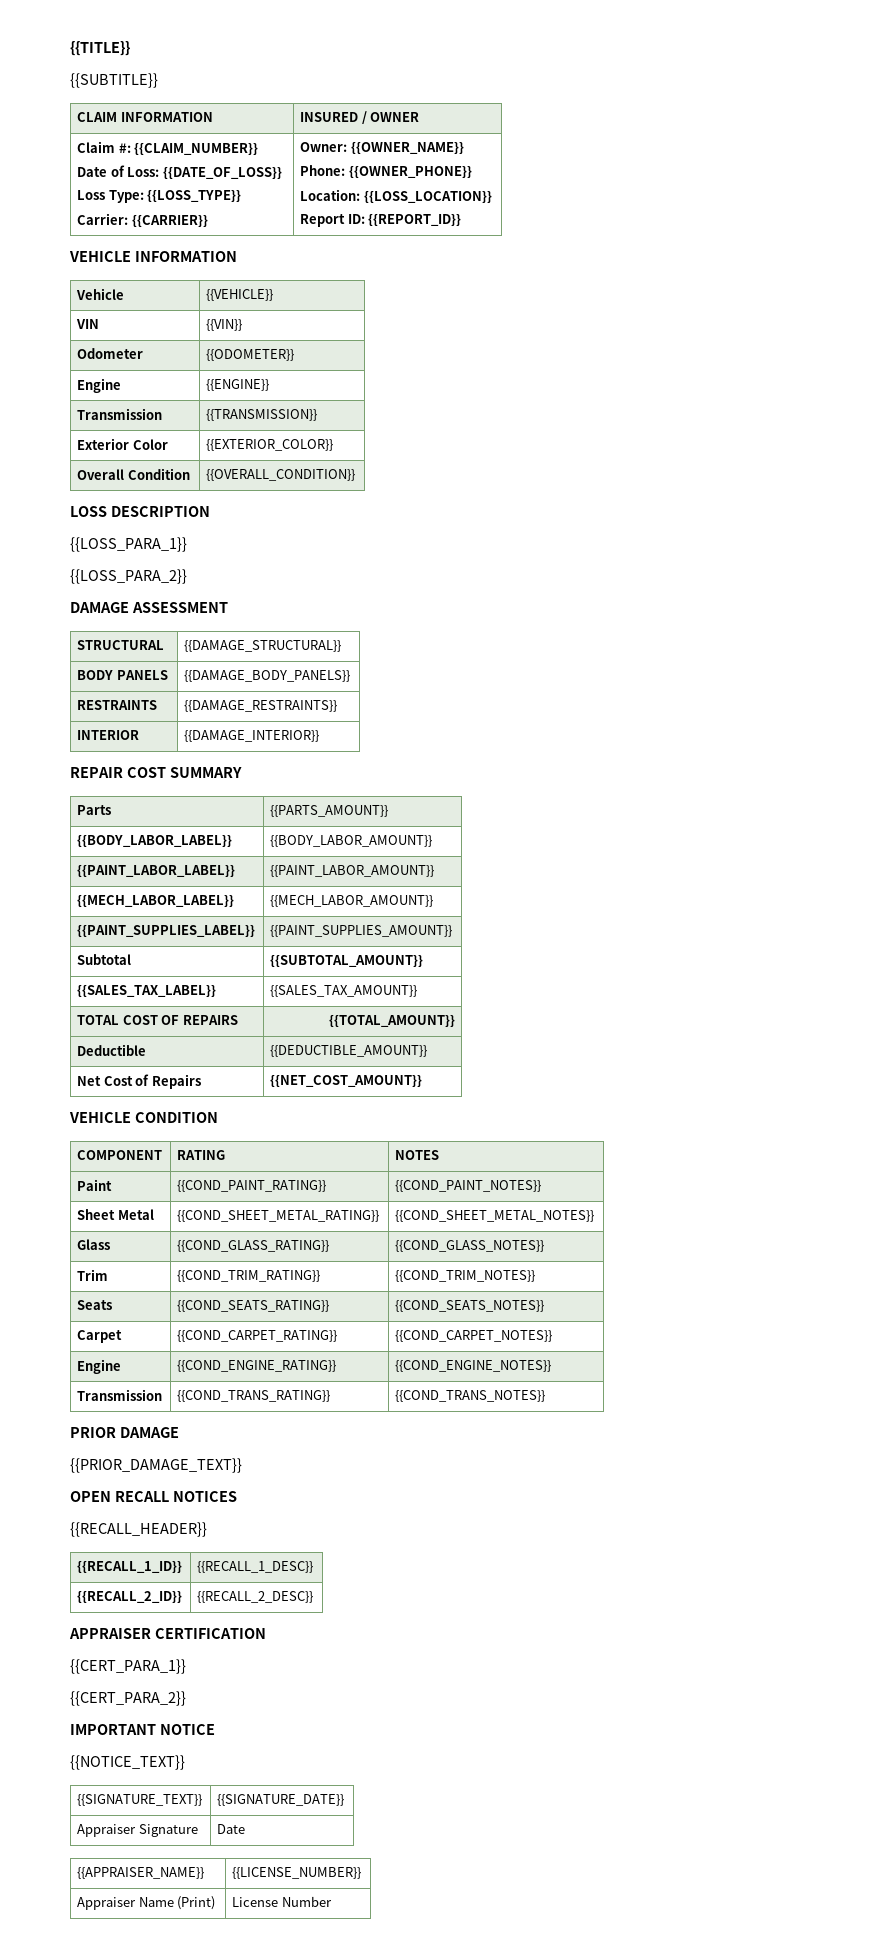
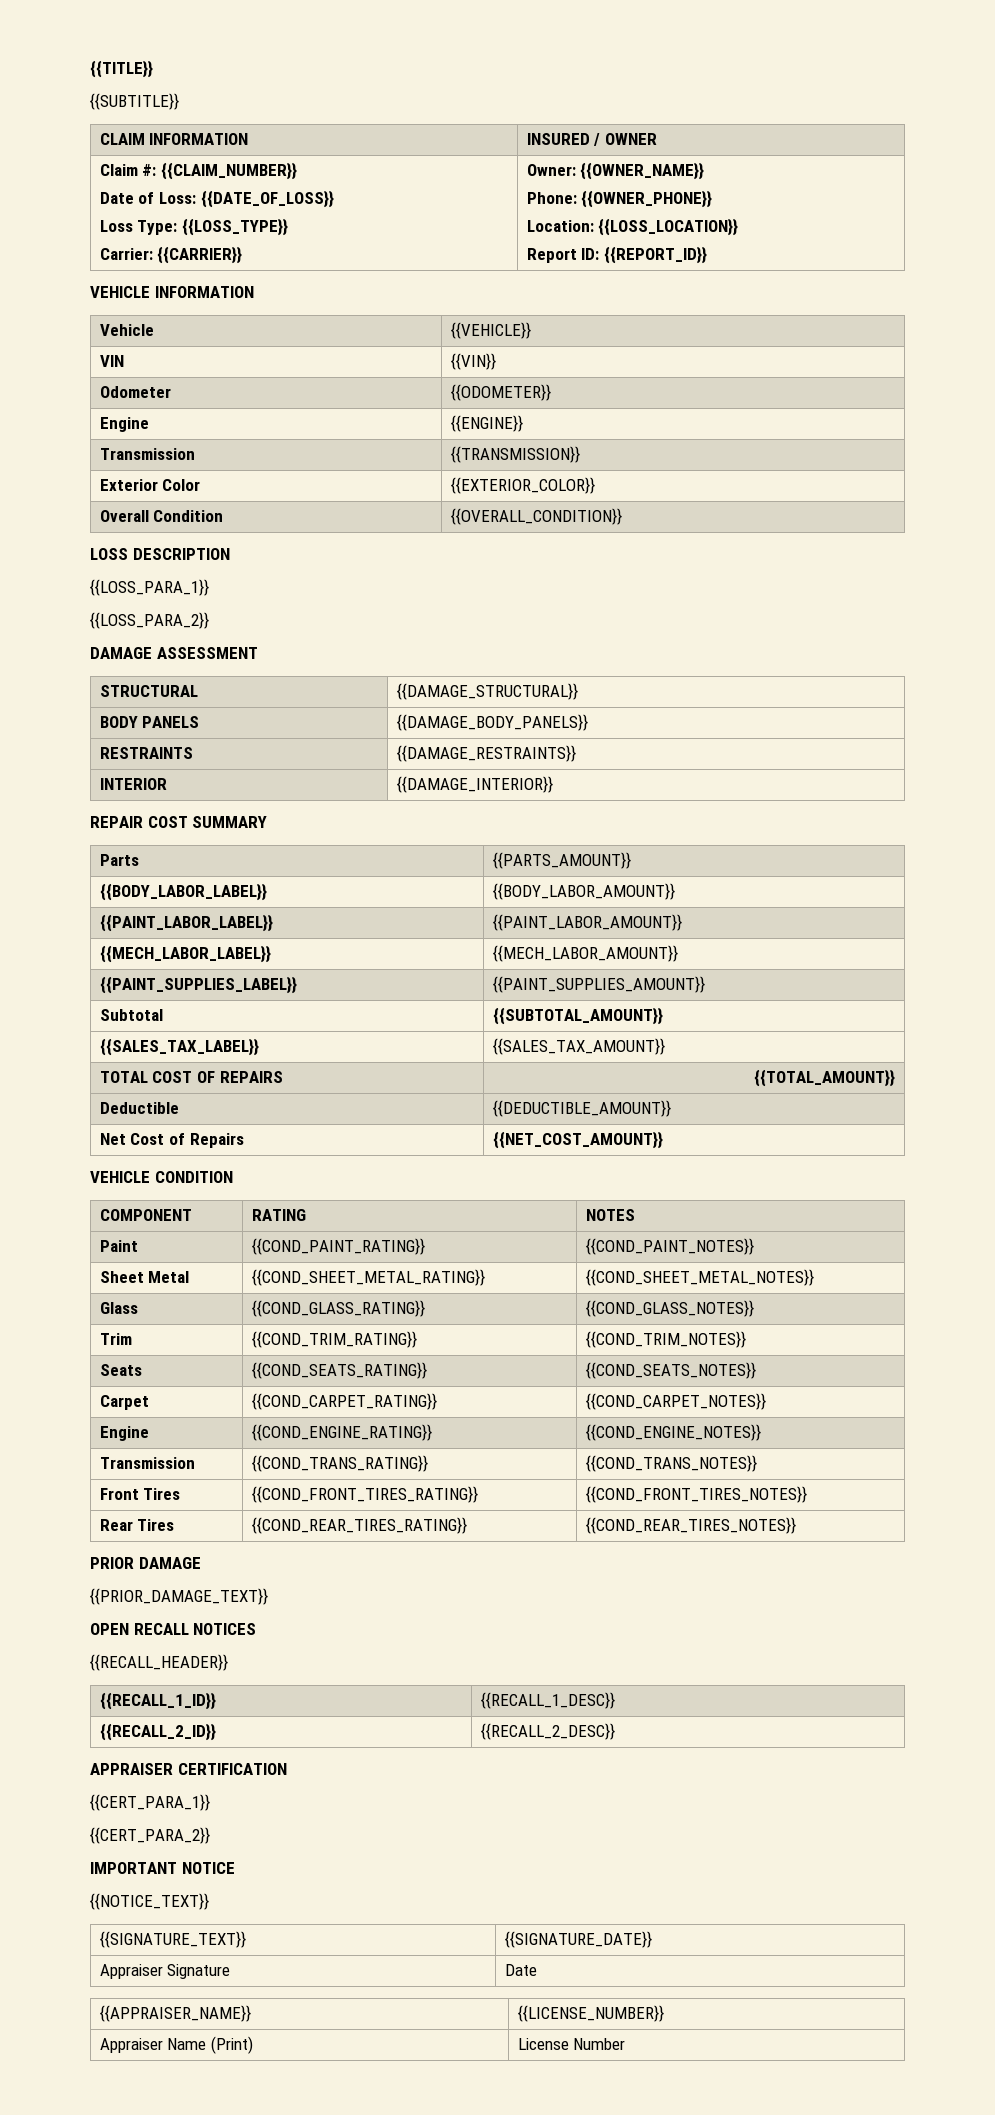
+ Front Tires | {{COND_FRONT_TIRES_RATING}} | {{COND_FRONT_TIRES_NOTES}}
+ Rear Tires | {{COND_REAR_TIRES_RATING}} | {{COND_REAR_TIRES_NOTES}}

